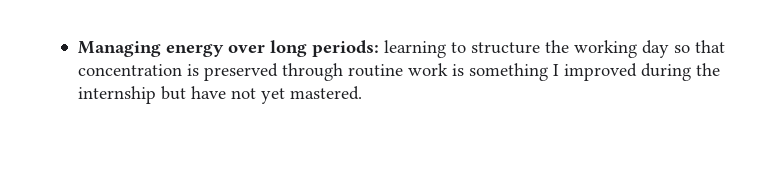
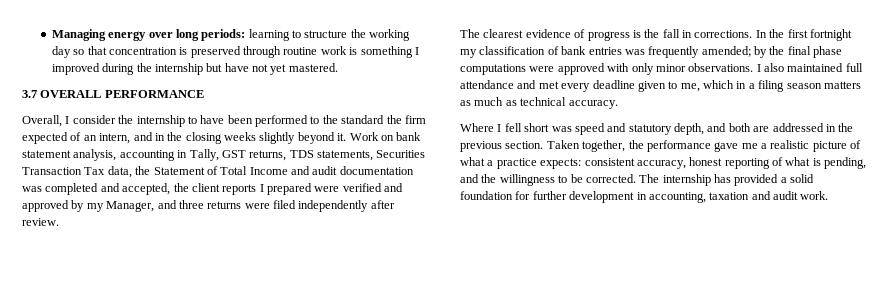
+ 3.7 OVERALL PERFORMANCE
+ Overall, I consider the internship to have been performed to the standard the firm expected of an intern, and in the closing weeks slightly beyond it. Work on bank statement analysis, accounting in Tally, GST returns, TDS statements, Securities Transaction Tax data, the Statement of Total Income and audit documentation was completed and accepted, the client reports I prepared were verified and approved by my Manager, and three returns were filed independently after review.
+ The clearest evidence of progress is the fall in corrections. In the first fortnight my classification of bank entries was frequently amended; by the final phase computations were approved with only minor observations. I also maintained full attendance and met every deadline given to me, which in a filing season matters as much as technical accuracy.
+ Where I fell short was speed and statutory depth, and both are addressed in the previous section. Taken together, the performance gave me a realistic picture of what a practice expects: consistent accuracy, honest reporting of what is pending, and the willingness to be corrected. The internship has provided a solid foundation for further development in accounting, taxation and audit work.

